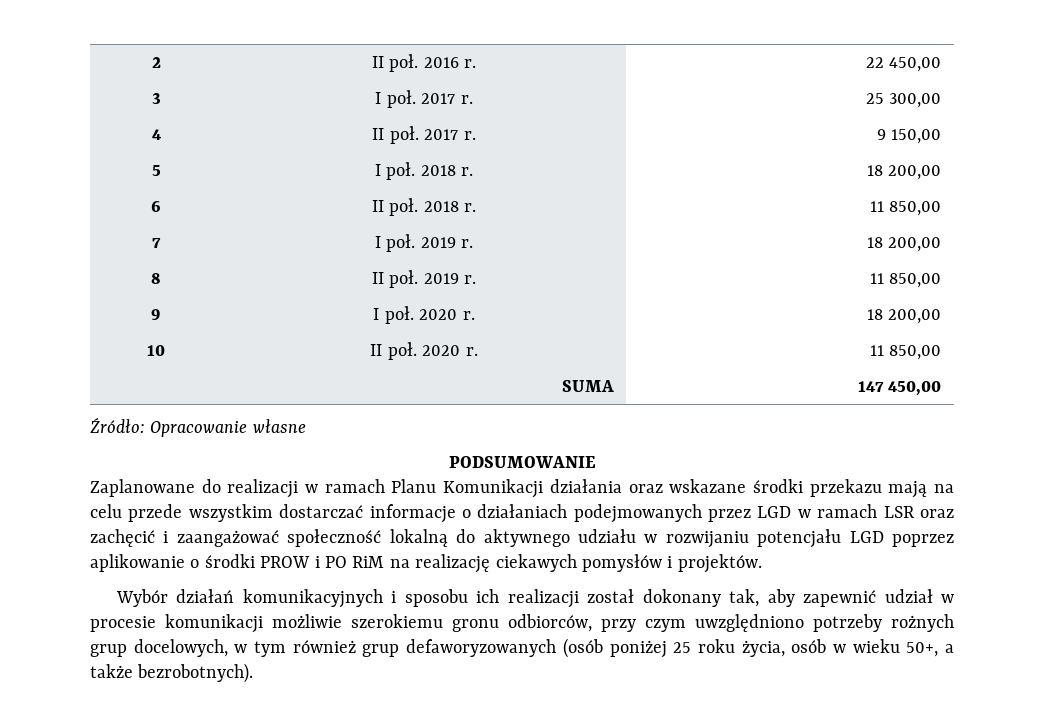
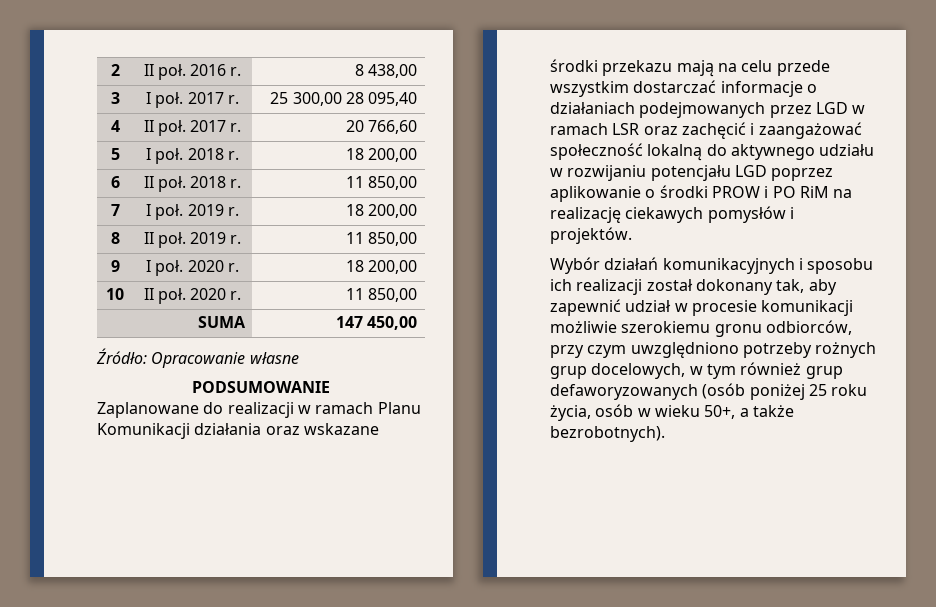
- 2 | II poł. 2016 r. | 22 450,00
+ 2 | II poł. 2016 r. | 8 438,00
- 3 | I poł. 2017 r. | 25 300,00
+ 3 | I poł. 2017 r. | 25 300,00 28 095,40
- 4 | II poł. 2017 r. | 9 150,00
+ 4 | II poł. 2017 r. | 20 766,60

